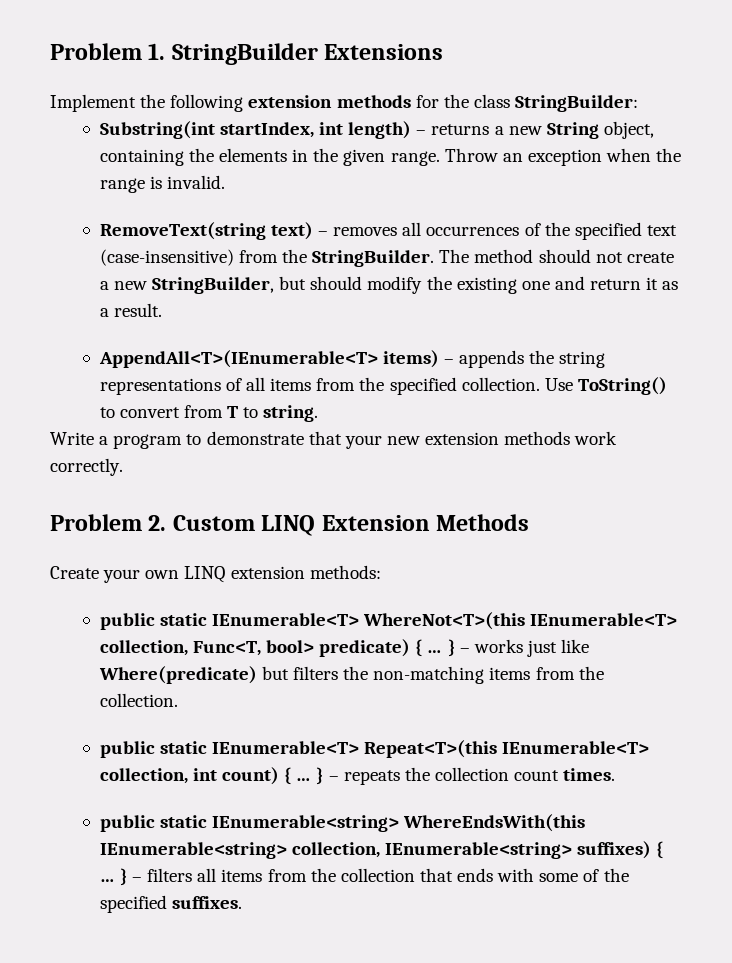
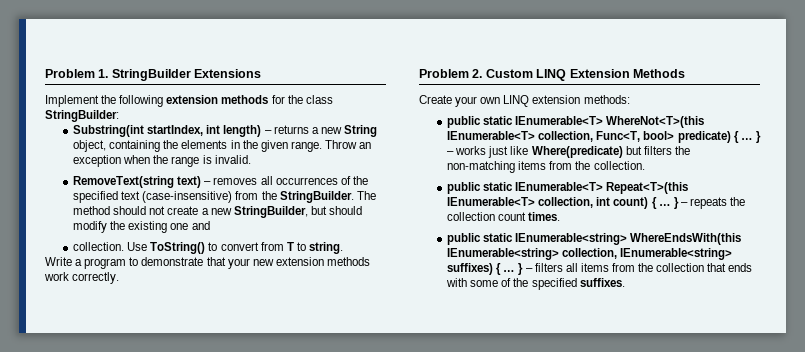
- The method should not create a new StringBuilder, but should modify the existing one and return it as a result.
- AppendAll<T>(IEnumerable<T> items) – appends the string representations of all items from the specified collection.
+ The method should not create a new StringBuilder, but should modify the existing one and
+ collection.

